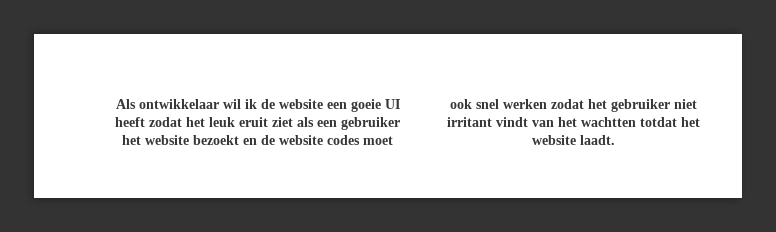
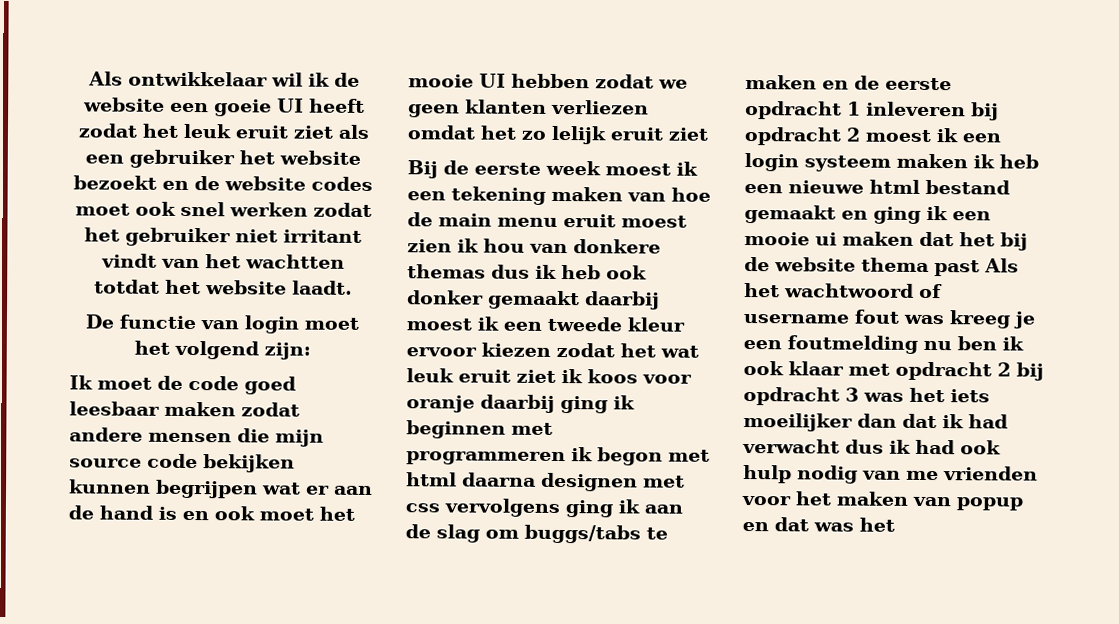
+ De functie van login moet het volgend zijn:
+ Ik moet de code goed leesbaar maken zodat andere mensen die mijn source code bekijken kunnen begrijpen wat er aan de hand is en ook moet het mooie UI hebben zodat we geen klanten verliezen omdat het zo lelijk eruit ziet
+ Bij de eerste week moest ik een tekening maken van hoe de main menu eruit moest zien ik hou van donkere themas dus ik heb ook donker gemaakt daarbij moest ik een tweede kleur ervoor kiezen zodat het wat leuk eruit ziet ik koos voor oranje daarbij ging ik beginnen met programmeren ik begon met html daarna designen met css vervolgens ging ik aan de slag om buggs/tabs te maken en de eerste opdracht 1 inleveren bij opdracht 2 moest ik een login systeem maken ik heb een nieuwe html bestand gemaakt en ging ik een mooie ui maken dat het bij de website thema past Als het wachtwoord of username fout was kreeg je een foutmelding nu ben ik ook klaar met opdracht 2 bij opdracht 3 was het iets moeilijker dan dat ik had verwacht dus ik had ook hulp nodig van me vrienden voor het maken van popup en dat was het

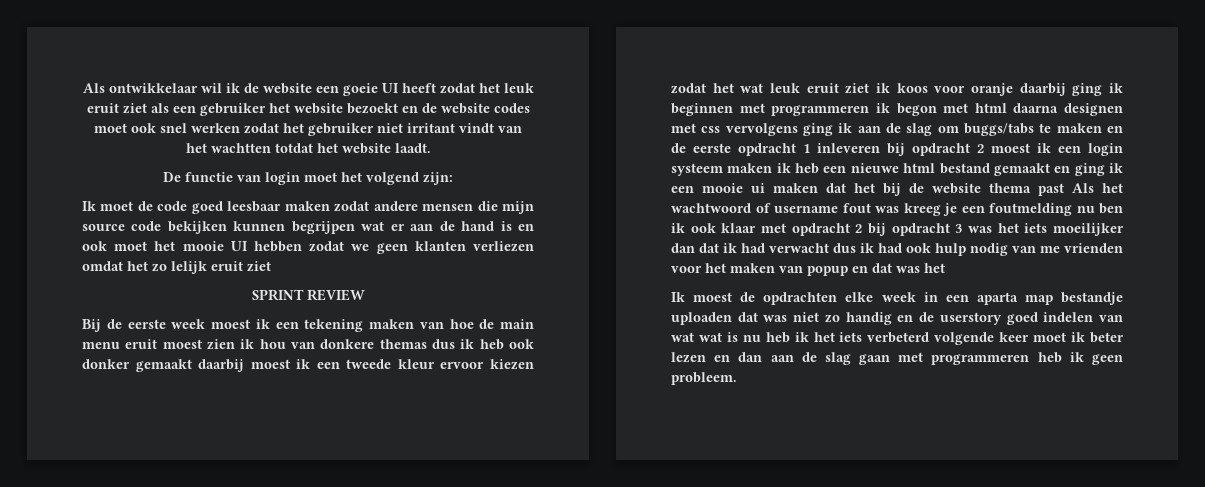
+ SPRINT REVIEW
+ Ik moest de opdrachten elke week in een aparta map bestandje uploaden dat was niet zo handig en de userstory goed indelen van wat wat is nu heb ik het iets verbeterd volgende keer moet ik beter lezen en dan aan de slag gaan met programmeren heb ik geen probleem.

